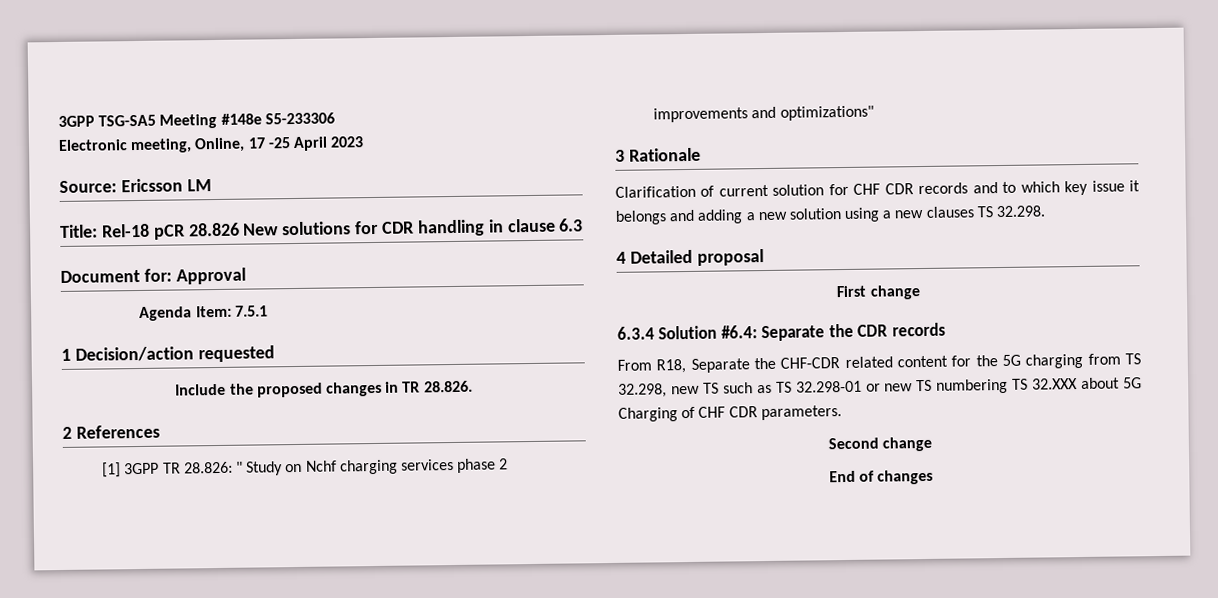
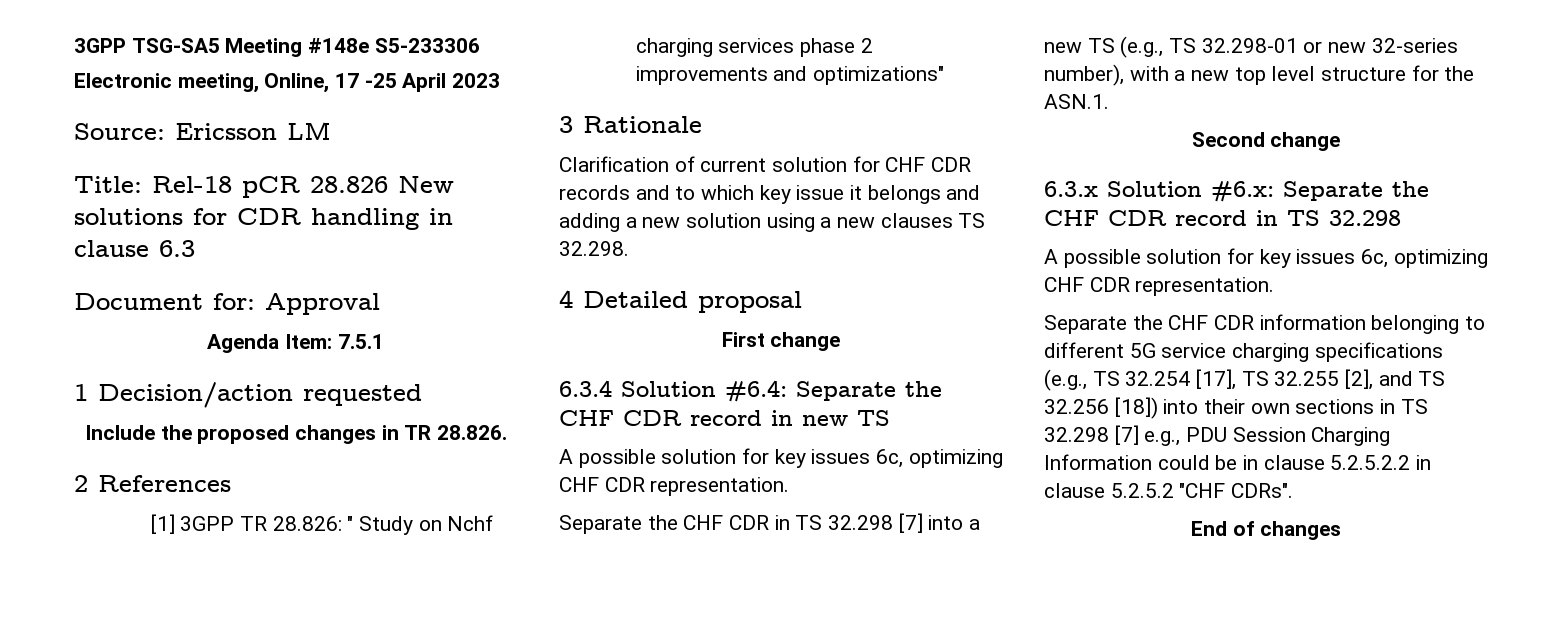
- 6.3.4 Solution #6.4: Separate the CDR records
- From R18, Separate the CHF-CDR related content for the 5G charging from TS 32.298, new TS such as TS 32.298-01 or new TS numbering TS 32.XXX about 5G Charging of CHF CDR parameters.
+ 6.3.4 Solution #6.4: Separate the CHF CDR record in new TS
+ A possible solution for key issues 6c, optimizing CHF CDR representation.
+ Separate the CHF CDR in TS 32.298 [7] into a new TS (e.g., TS 32.298-01 or new 32-series number), with a new top level structure for the ASN.1.
  Second change
+ 6.3.x Solution #6.x: Separate the CHF CDR record in TS 32.298
+ A possible solution for key issues 6c, optimizing CHF CDR representation.
+ Separate the CHF CDR information belonging to different 5G service charging specifications (e.g., TS 32.254 [17], TS 32.255 [2], and TS 32.256 [18]) into their own sections in TS 32.298 [7] e.g., PDU Session Charging Information could be in clause 5.2.5.2.2 in clause 5.2.5.2 "CHF CDRs".

